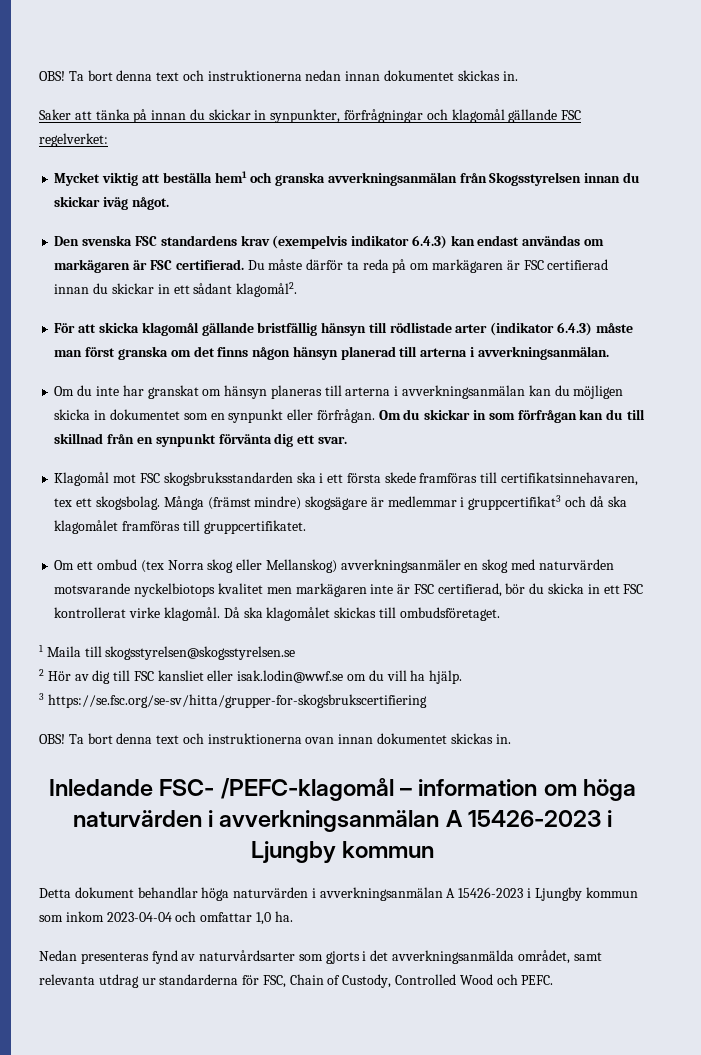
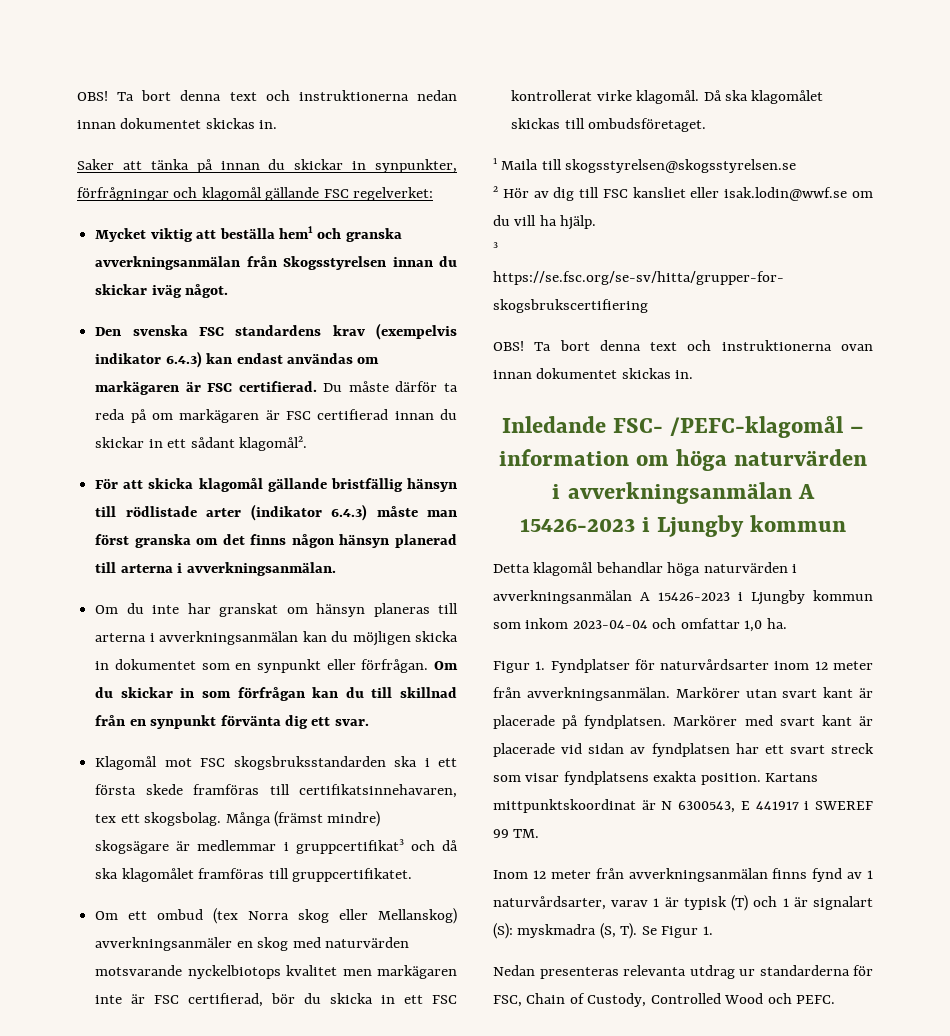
- Detta dokument behandlar höga naturvärden i avverkningsanmälan A 15426-2023 i Ljungby kommun som inkom 2023-04-04 och omfattar 1,0 ha.
+ Detta klagomål behandlar höga naturvärden i avverkningsanmälan A 15426-2023 i Ljungby kommun som inkom 2023-04-04 och omfattar 1,0 ha.
- Nedan presenteras fynd av naturvårdsarter som gjorts i det avverkningsanmälda området, samt relevanta utdrag ur standarderna för FSC, Chain of Custody, Controlled Wood och PEFC.
+ Figur 1. Fyndplatser för naturvårdsarter inom 12 meter från avverkningsanmälan. Markörer utan svart kant är placerade på fyndplatsen. Markörer med svart kant är placerade vid sidan av fyndplatsen har ett svart streck som visar fyndplatsens exakta position. Kartans mittpunktskoordinat är N 6300543, E 441917 i SWEREF 99 TM.
+ Inom 12 meter från avverkningsanmälan finns fynd av 1 naturvårdsarter, varav 1 är typisk (T) och 1 är signalart (S): myskmadra (S, T). Se Figur 1.
+ Nedan presenteras relevanta utdrag ur standarderna för FSC, Chain of Custody, Controlled Wood och PEFC.

